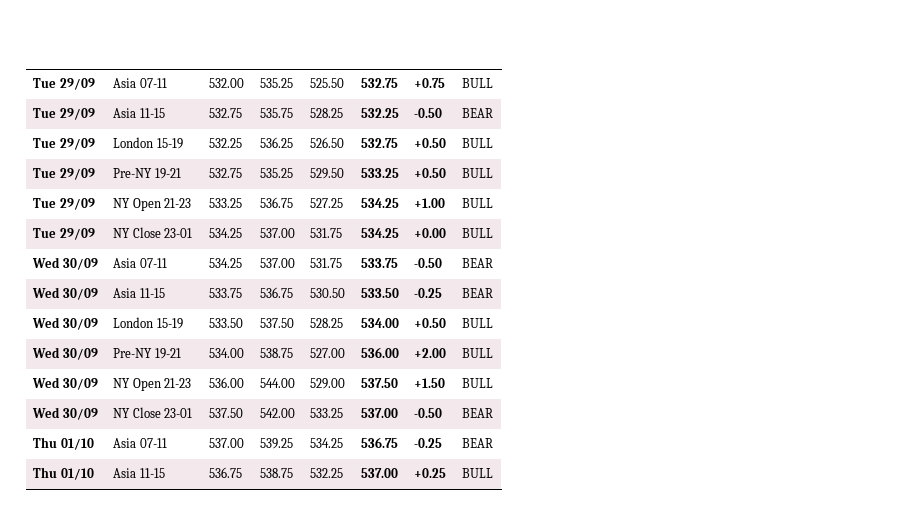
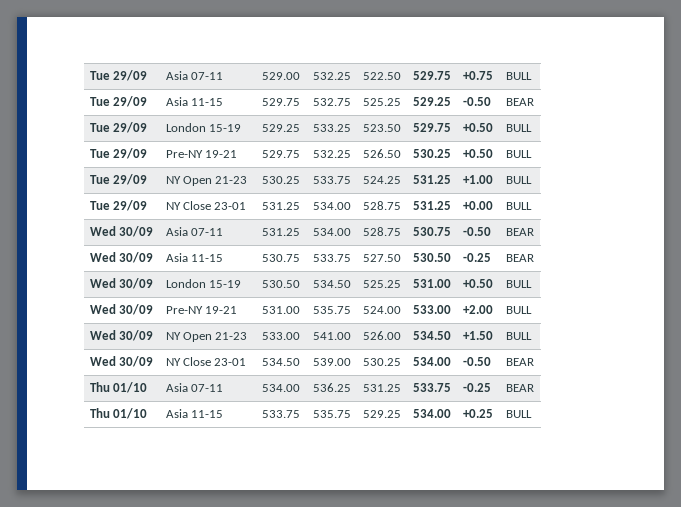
- Tue 29/09 | Asia 07-11 | 532.00 | 535.25 | 525.50 | 532.75 | +0.75 | BULL
+ Tue 29/09 | Asia 07-11 | 529.00 | 532.25 | 522.50 | 529.75 | +0.75 | BULL
- Tue 29/09 | Asia 11-15 | 532.75 | 535.75 | 528.25 | 532.25 | -0.50 | BEAR
+ Tue 29/09 | Asia 11-15 | 529.75 | 532.75 | 525.25 | 529.25 | -0.50 | BEAR
- Tue 29/09 | London 15-19 | 532.25 | 536.25 | 526.50 | 532.75 | +0.50 | BULL
+ Tue 29/09 | London 15-19 | 529.25 | 533.25 | 523.50 | 529.75 | +0.50 | BULL
- Tue 29/09 | Pre-NY 19-21 | 532.75 | 535.25 | 529.50 | 533.25 | +0.50 | BULL
+ Tue 29/09 | Pre-NY 19-21 | 529.75 | 532.25 | 526.50 | 530.25 | +0.50 | BULL
- Tue 29/09 | NY Open 21-23 | 533.25 | 536.75 | 527.25 | 534.25 | +1.00 | BULL
+ Tue 29/09 | NY Open 21-23 | 530.25 | 533.75 | 524.25 | 531.25 | +1.00 | BULL
- Tue 29/09 | NY Close 23-01 | 534.25 | 537.00 | 531.75 | 534.25 | +0.00 | BULL
+ Tue 29/09 | NY Close 23-01 | 531.25 | 534.00 | 528.75 | 531.25 | +0.00 | BULL
- Wed 30/09 | Asia 07-11 | 534.25 | 537.00 | 531.75 | 533.75 | -0.50 | BEAR
+ Wed 30/09 | Asia 07-11 | 531.25 | 534.00 | 528.75 | 530.75 | -0.50 | BEAR
- Wed 30/09 | Asia 11-15 | 533.75 | 536.75 | 530.50 | 533.50 | -0.25 | BEAR
+ Wed 30/09 | Asia 11-15 | 530.75 | 533.75 | 527.50 | 530.50 | -0.25 | BEAR
- Wed 30/09 | London 15-19 | 533.50 | 537.50 | 528.25 | 534.00 | +0.50 | BULL
+ Wed 30/09 | London 15-19 | 530.50 | 534.50 | 525.25 | 531.00 | +0.50 | BULL
- Wed 30/09 | Pre-NY 19-21 | 534.00 | 538.75 | 527.00 | 536.00 | +2.00 | BULL
+ Wed 30/09 | Pre-NY 19-21 | 531.00 | 535.75 | 524.00 | 533.00 | +2.00 | BULL
- Wed 30/09 | NY Open 21-23 | 536.00 | 544.00 | 529.00 | 537.50 | +1.50 | BULL
+ Wed 30/09 | NY Open 21-23 | 533.00 | 541.00 | 526.00 | 534.50 | +1.50 | BULL
- Wed 30/09 | NY Close 23-01 | 537.50 | 542.00 | 533.25 | 537.00 | -0.50 | BEAR
+ Wed 30/09 | NY Close 23-01 | 534.50 | 539.00 | 530.25 | 534.00 | -0.50 | BEAR
- Thu 01/10 | Asia 07-11 | 537.00 | 539.25 | 534.25 | 536.75 | -0.25 | BEAR
+ Thu 01/10 | Asia 07-11 | 534.00 | 536.25 | 531.25 | 533.75 | -0.25 | BEAR
- Thu 01/10 | Asia 11-15 | 536.75 | 538.75 | 532.25 | 537.00 | +0.25 | BULL
+ Thu 01/10 | Asia 11-15 | 533.75 | 535.75 | 529.25 | 534.00 | +0.25 | BULL

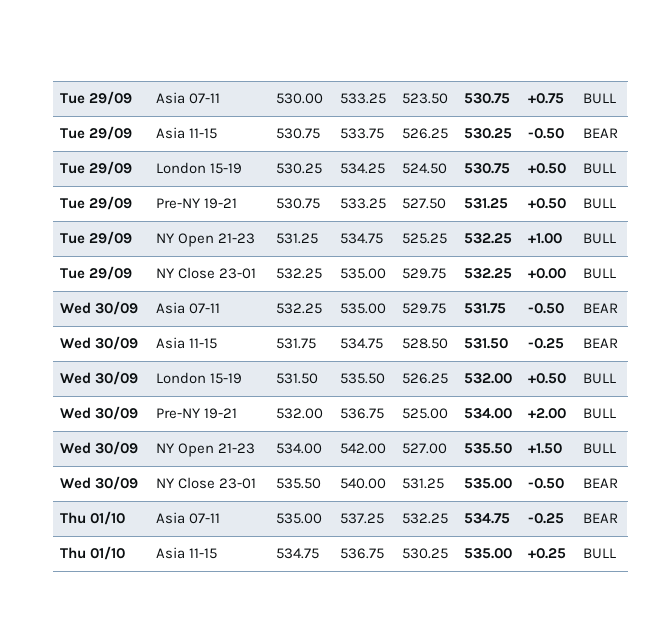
- Tue 29/09 | Asia 07-11 | 529.00 | 532.25 | 522.50 | 529.75 | +0.75 | BULL
+ Tue 29/09 | Asia 07-11 | 530.00 | 533.25 | 523.50 | 530.75 | +0.75 | BULL
- Tue 29/09 | Asia 11-15 | 529.75 | 532.75 | 525.25 | 529.25 | -0.50 | BEAR
+ Tue 29/09 | Asia 11-15 | 530.75 | 533.75 | 526.25 | 530.25 | -0.50 | BEAR
- Tue 29/09 | London 15-19 | 529.25 | 533.25 | 523.50 | 529.75 | +0.50 | BULL
+ Tue 29/09 | London 15-19 | 530.25 | 534.25 | 524.50 | 530.75 | +0.50 | BULL
- Tue 29/09 | Pre-NY 19-21 | 529.75 | 532.25 | 526.50 | 530.25 | +0.50 | BULL
+ Tue 29/09 | Pre-NY 19-21 | 530.75 | 533.25 | 527.50 | 531.25 | +0.50 | BULL
- Tue 29/09 | NY Open 21-23 | 530.25 | 533.75 | 524.25 | 531.25 | +1.00 | BULL
+ Tue 29/09 | NY Open 21-23 | 531.25 | 534.75 | 525.25 | 532.25 | +1.00 | BULL
- Tue 29/09 | NY Close 23-01 | 531.25 | 534.00 | 528.75 | 531.25 | +0.00 | BULL
+ Tue 29/09 | NY Close 23-01 | 532.25 | 535.00 | 529.75 | 532.25 | +0.00 | BULL
- Wed 30/09 | Asia 07-11 | 531.25 | 534.00 | 528.75 | 530.75 | -0.50 | BEAR
+ Wed 30/09 | Asia 07-11 | 532.25 | 535.00 | 529.75 | 531.75 | -0.50 | BEAR
- Wed 30/09 | Asia 11-15 | 530.75 | 533.75 | 527.50 | 530.50 | -0.25 | BEAR
+ Wed 30/09 | Asia 11-15 | 531.75 | 534.75 | 528.50 | 531.50 | -0.25 | BEAR
- Wed 30/09 | London 15-19 | 530.50 | 534.50 | 525.25 | 531.00 | +0.50 | BULL
+ Wed 30/09 | London 15-19 | 531.50 | 535.50 | 526.25 | 532.00 | +0.50 | BULL
- Wed 30/09 | Pre-NY 19-21 | 531.00 | 535.75 | 524.00 | 533.00 | +2.00 | BULL
+ Wed 30/09 | Pre-NY 19-21 | 532.00 | 536.75 | 525.00 | 534.00 | +2.00 | BULL
- Wed 30/09 | NY Open 21-23 | 533.00 | 541.00 | 526.00 | 534.50 | +1.50 | BULL
+ Wed 30/09 | NY Open 21-23 | 534.00 | 542.00 | 527.00 | 535.50 | +1.50 | BULL
- Wed 30/09 | NY Close 23-01 | 534.50 | 539.00 | 530.25 | 534.00 | -0.50 | BEAR
+ Wed 30/09 | NY Close 23-01 | 535.50 | 540.00 | 531.25 | 535.00 | -0.50 | BEAR
- Thu 01/10 | Asia 07-11 | 534.00 | 536.25 | 531.25 | 533.75 | -0.25 | BEAR
+ Thu 01/10 | Asia 07-11 | 535.00 | 537.25 | 532.25 | 534.75 | -0.25 | BEAR
- Thu 01/10 | Asia 11-15 | 533.75 | 535.75 | 529.25 | 534.00 | +0.25 | BULL
+ Thu 01/10 | Asia 11-15 | 534.75 | 536.75 | 530.25 | 535.00 | +0.25 | BULL

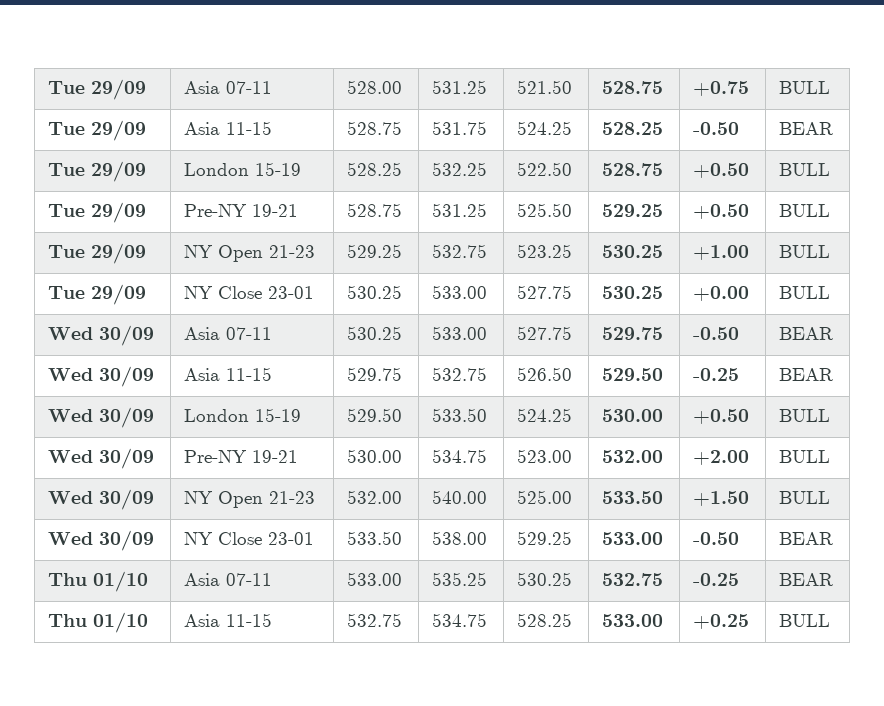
- Tue 29/09 | Asia 07-11 | 530.00 | 533.25 | 523.50 | 530.75 | +0.75 | BULL
+ Tue 29/09 | Asia 07-11 | 528.00 | 531.25 | 521.50 | 528.75 | +0.75 | BULL
- Tue 29/09 | Asia 11-15 | 530.75 | 533.75 | 526.25 | 530.25 | -0.50 | BEAR
+ Tue 29/09 | Asia 11-15 | 528.75 | 531.75 | 524.25 | 528.25 | -0.50 | BEAR
- Tue 29/09 | London 15-19 | 530.25 | 534.25 | 524.50 | 530.75 | +0.50 | BULL
+ Tue 29/09 | London 15-19 | 528.25 | 532.25 | 522.50 | 528.75 | +0.50 | BULL
- Tue 29/09 | Pre-NY 19-21 | 530.75 | 533.25 | 527.50 | 531.25 | +0.50 | BULL
+ Tue 29/09 | Pre-NY 19-21 | 528.75 | 531.25 | 525.50 | 529.25 | +0.50 | BULL
- Tue 29/09 | NY Open 21-23 | 531.25 | 534.75 | 525.25 | 532.25 | +1.00 | BULL
+ Tue 29/09 | NY Open 21-23 | 529.25 | 532.75 | 523.25 | 530.25 | +1.00 | BULL
- Tue 29/09 | NY Close 23-01 | 532.25 | 535.00 | 529.75 | 532.25 | +0.00 | BULL
+ Tue 29/09 | NY Close 23-01 | 530.25 | 533.00 | 527.75 | 530.25 | +0.00 | BULL
- Wed 30/09 | Asia 07-11 | 532.25 | 535.00 | 529.75 | 531.75 | -0.50 | BEAR
+ Wed 30/09 | Asia 07-11 | 530.25 | 533.00 | 527.75 | 529.75 | -0.50 | BEAR
- Wed 30/09 | Asia 11-15 | 531.75 | 534.75 | 528.50 | 531.50 | -0.25 | BEAR
+ Wed 30/09 | Asia 11-15 | 529.75 | 532.75 | 526.50 | 529.50 | -0.25 | BEAR
- Wed 30/09 | London 15-19 | 531.50 | 535.50 | 526.25 | 532.00 | +0.50 | BULL
+ Wed 30/09 | London 15-19 | 529.50 | 533.50 | 524.25 | 530.00 | +0.50 | BULL
- Wed 30/09 | Pre-NY 19-21 | 532.00 | 536.75 | 525.00 | 534.00 | +2.00 | BULL
+ Wed 30/09 | Pre-NY 19-21 | 530.00 | 534.75 | 523.00 | 532.00 | +2.00 | BULL
- Wed 30/09 | NY Open 21-23 | 534.00 | 542.00 | 527.00 | 535.50 | +1.50 | BULL
+ Wed 30/09 | NY Open 21-23 | 532.00 | 540.00 | 525.00 | 533.50 | +1.50 | BULL
- Wed 30/09 | NY Close 23-01 | 535.50 | 540.00 | 531.25 | 535.00 | -0.50 | BEAR
+ Wed 30/09 | NY Close 23-01 | 533.50 | 538.00 | 529.25 | 533.00 | -0.50 | BEAR
- Thu 01/10 | Asia 07-11 | 535.00 | 537.25 | 532.25 | 534.75 | -0.25 | BEAR
+ Thu 01/10 | Asia 07-11 | 533.00 | 535.25 | 530.25 | 532.75 | -0.25 | BEAR
- Thu 01/10 | Asia 11-15 | 534.75 | 536.75 | 530.25 | 535.00 | +0.25 | BULL
+ Thu 01/10 | Asia 11-15 | 532.75 | 534.75 | 528.25 | 533.00 | +0.25 | BULL

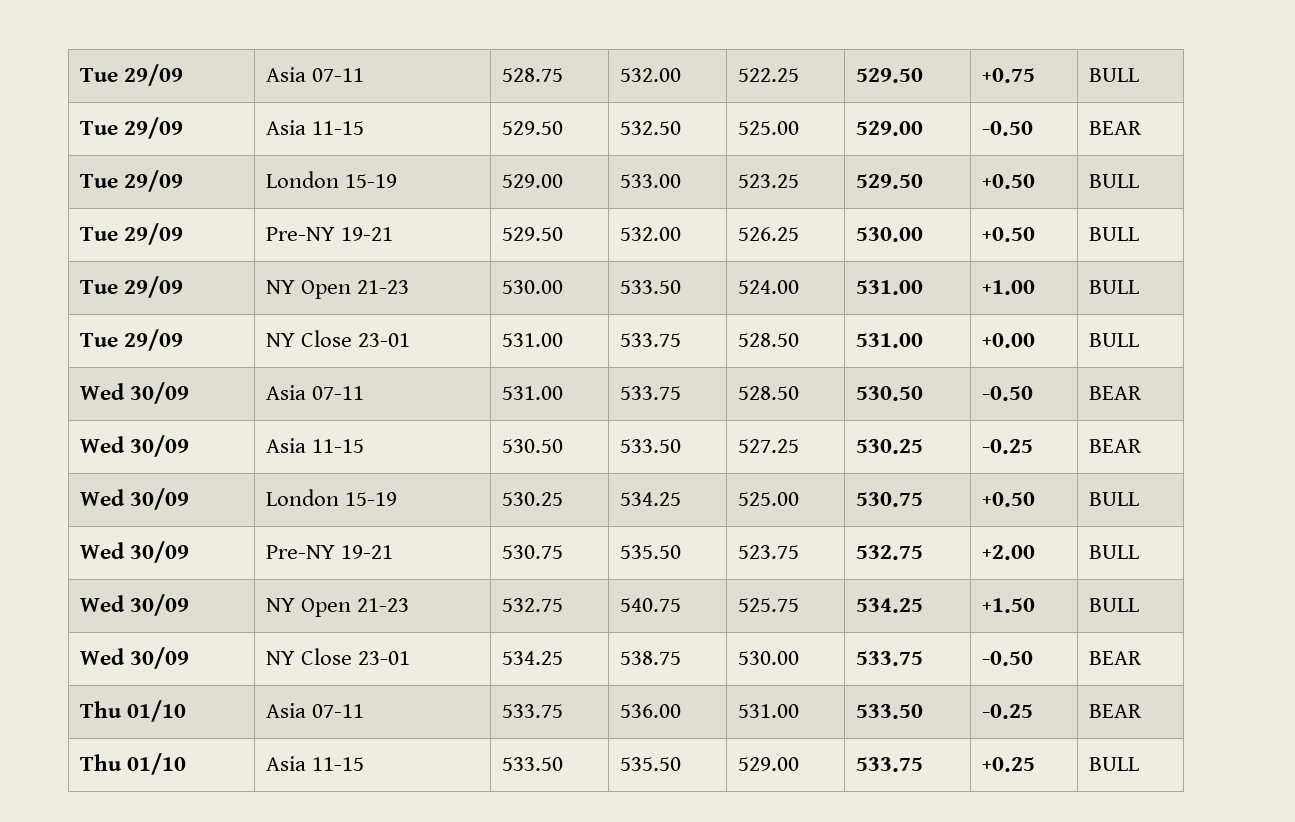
- Tue 29/09 | Asia 07-11 | 528.00 | 531.25 | 521.50 | 528.75 | +0.75 | BULL
+ Tue 29/09 | Asia 07-11 | 528.75 | 532.00 | 522.25 | 529.50 | +0.75 | BULL
- Tue 29/09 | Asia 11-15 | 528.75 | 531.75 | 524.25 | 528.25 | -0.50 | BEAR
+ Tue 29/09 | Asia 11-15 | 529.50 | 532.50 | 525.00 | 529.00 | -0.50 | BEAR
- Tue 29/09 | London 15-19 | 528.25 | 532.25 | 522.50 | 528.75 | +0.50 | BULL
+ Tue 29/09 | London 15-19 | 529.00 | 533.00 | 523.25 | 529.50 | +0.50 | BULL
- Tue 29/09 | Pre-NY 19-21 | 528.75 | 531.25 | 525.50 | 529.25 | +0.50 | BULL
+ Tue 29/09 | Pre-NY 19-21 | 529.50 | 532.00 | 526.25 | 530.00 | +0.50 | BULL
- Tue 29/09 | NY Open 21-23 | 529.25 | 532.75 | 523.25 | 530.25 | +1.00 | BULL
+ Tue 29/09 | NY Open 21-23 | 530.00 | 533.50 | 524.00 | 531.00 | +1.00 | BULL
- Tue 29/09 | NY Close 23-01 | 530.25 | 533.00 | 527.75 | 530.25 | +0.00 | BULL
+ Tue 29/09 | NY Close 23-01 | 531.00 | 533.75 | 528.50 | 531.00 | +0.00 | BULL
- Wed 30/09 | Asia 07-11 | 530.25 | 533.00 | 527.75 | 529.75 | -0.50 | BEAR
+ Wed 30/09 | Asia 07-11 | 531.00 | 533.75 | 528.50 | 530.50 | -0.50 | BEAR
- Wed 30/09 | Asia 11-15 | 529.75 | 532.75 | 526.50 | 529.50 | -0.25 | BEAR
+ Wed 30/09 | Asia 11-15 | 530.50 | 533.50 | 527.25 | 530.25 | -0.25 | BEAR
- Wed 30/09 | London 15-19 | 529.50 | 533.50 | 524.25 | 530.00 | +0.50 | BULL
+ Wed 30/09 | London 15-19 | 530.25 | 534.25 | 525.00 | 530.75 | +0.50 | BULL
- Wed 30/09 | Pre-NY 19-21 | 530.00 | 534.75 | 523.00 | 532.00 | +2.00 | BULL
+ Wed 30/09 | Pre-NY 19-21 | 530.75 | 535.50 | 523.75 | 532.75 | +2.00 | BULL
- Wed 30/09 | NY Open 21-23 | 532.00 | 540.00 | 525.00 | 533.50 | +1.50 | BULL
+ Wed 30/09 | NY Open 21-23 | 532.75 | 540.75 | 525.75 | 534.25 | +1.50 | BULL
- Wed 30/09 | NY Close 23-01 | 533.50 | 538.00 | 529.25 | 533.00 | -0.50 | BEAR
+ Wed 30/09 | NY Close 23-01 | 534.25 | 538.75 | 530.00 | 533.75 | -0.50 | BEAR
- Thu 01/10 | Asia 07-11 | 533.00 | 535.25 | 530.25 | 532.75 | -0.25 | BEAR
+ Thu 01/10 | Asia 07-11 | 533.75 | 536.00 | 531.00 | 533.50 | -0.25 | BEAR
- Thu 01/10 | Asia 11-15 | 532.75 | 534.75 | 528.25 | 533.00 | +0.25 | BULL
+ Thu 01/10 | Asia 11-15 | 533.50 | 535.50 | 529.00 | 533.75 | +0.25 | BULL

